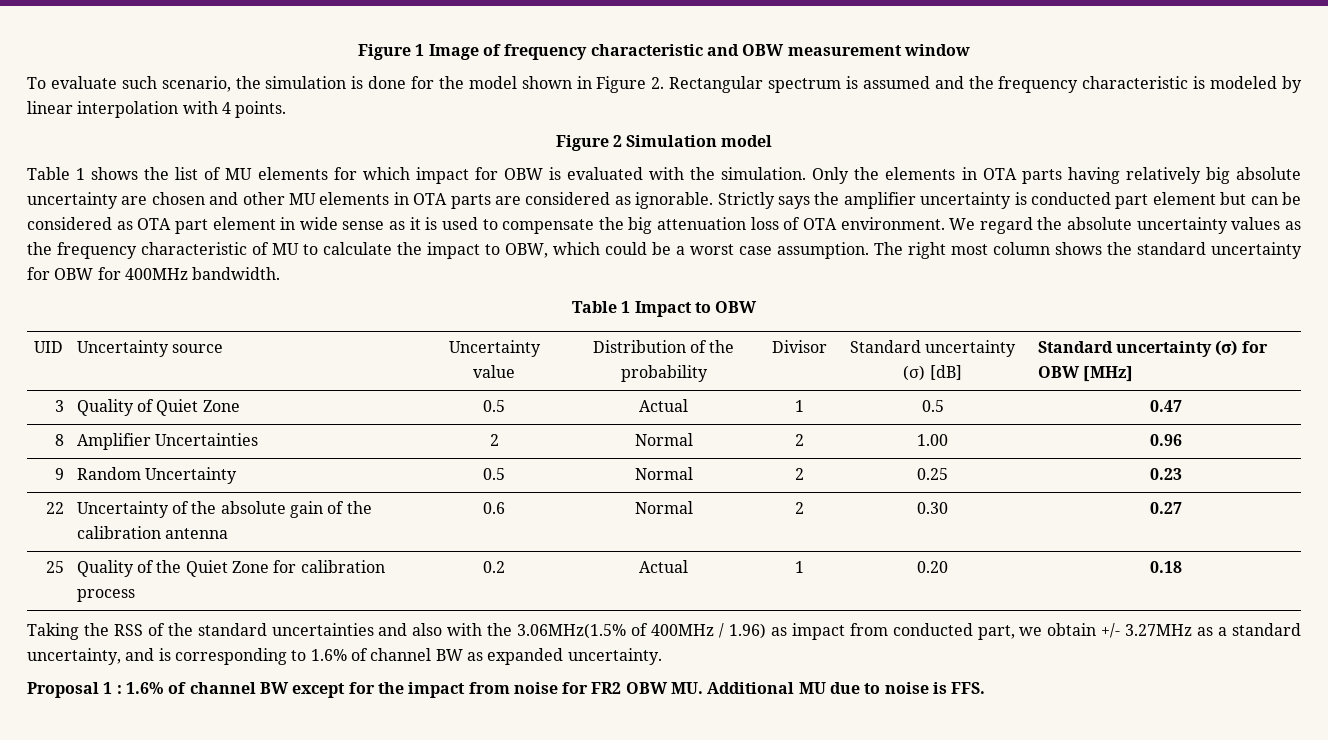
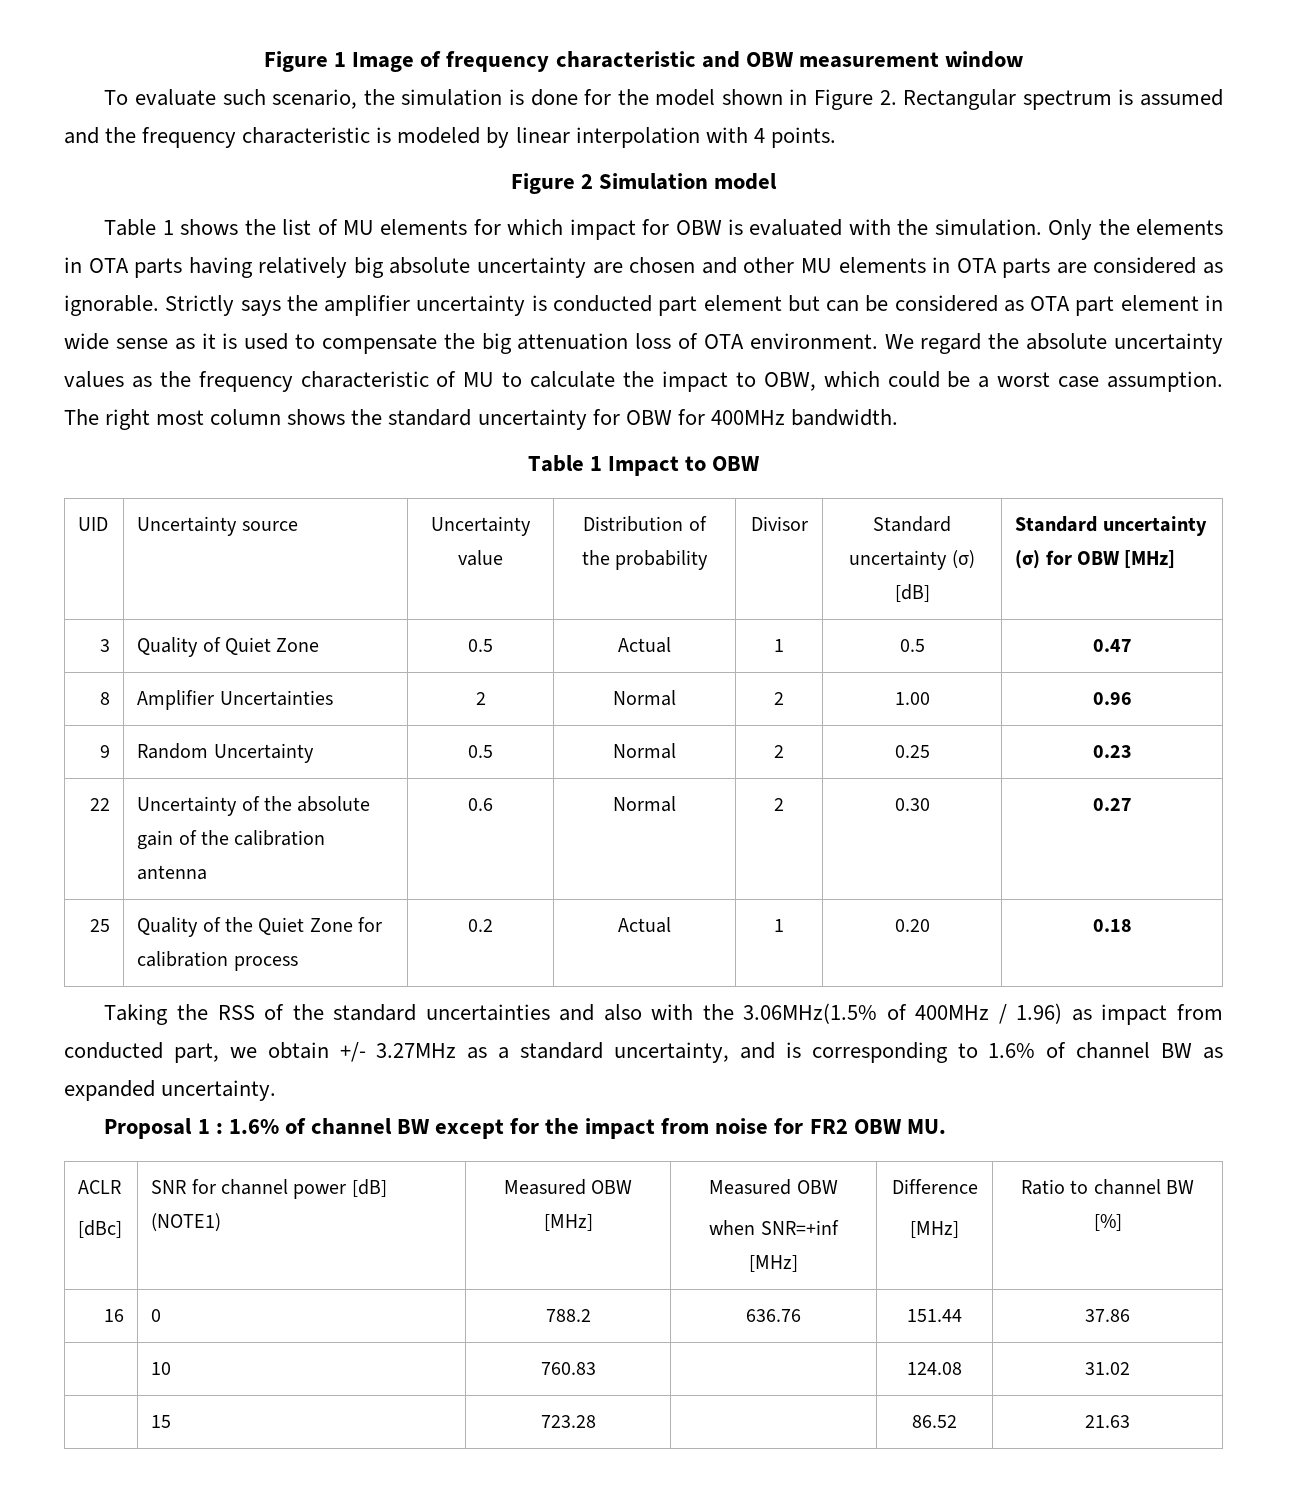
- Proposal 1 : 1.6% of channel BW except for the impact from noise for FR2 OBW MU. Additional MU due to noise is FFS.
+ Proposal 1 : 1.6% of channel BW except for the impact from noise for FR2 OBW MU.
+ ACLR
+ [dBc] | SNR for channel power [dB] (NOTE1) | Measured OBW [MHz] | Measured OBW
+ when SNR=+inf [MHz] | Difference
+ [MHz] | Ratio to channel BW [%]
+ 16 | 0 | 788.2 | 636.76 | 151.44 | 37.86
+ | 10 | 760.83 | | 124.08 | 31.02
+ | 15 | 723.28 | | 86.52 | 21.63

